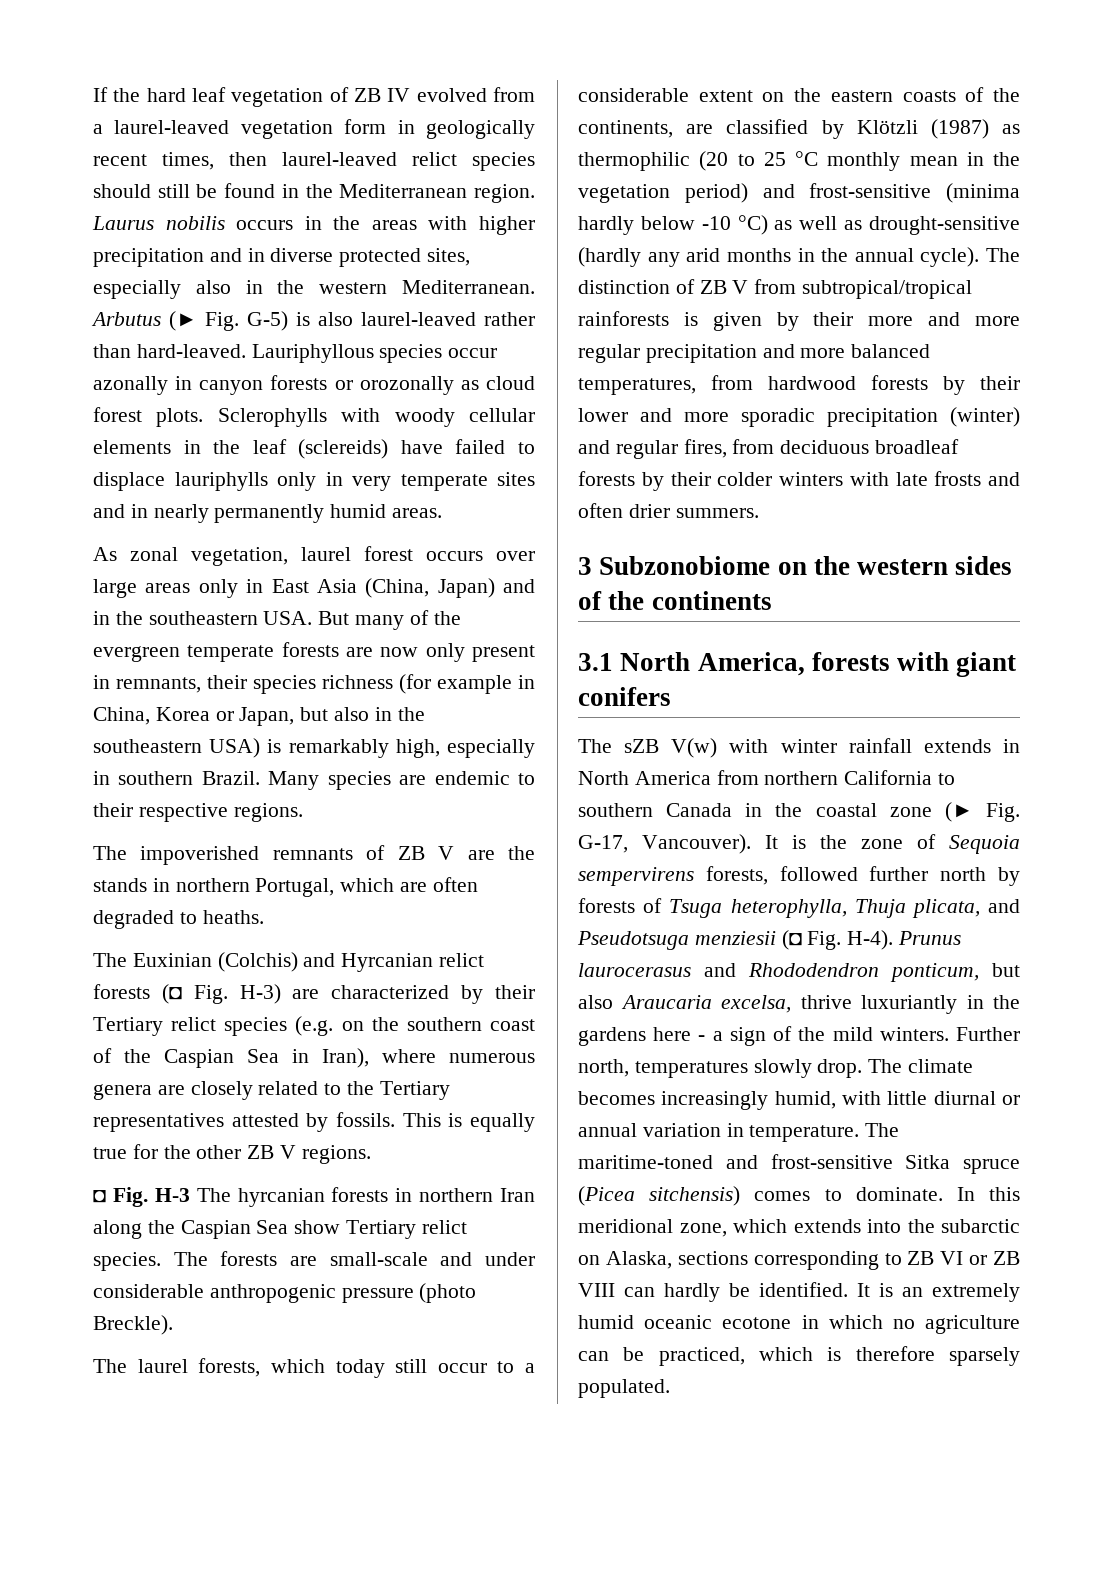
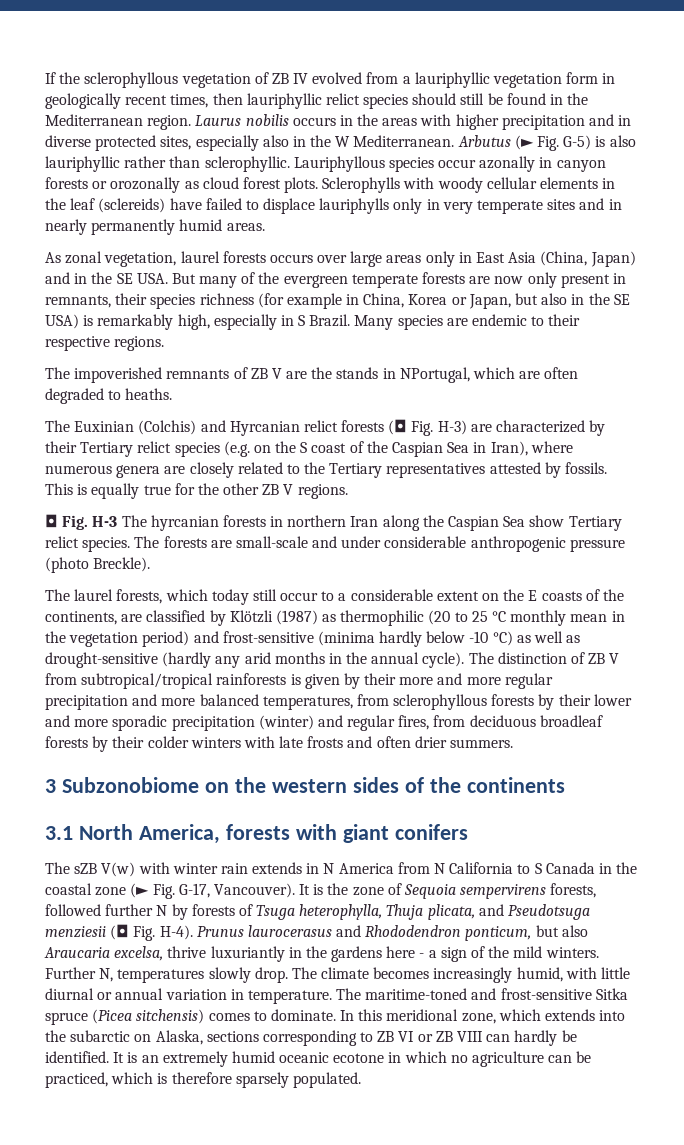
- If the hard leaf vegetation of ZB IV evolved from a laurel-leaved vegetation form in geologically recent times, then laurel-leaved relict species should still be found in the Mediterranean region.
+ If the sclerophyllous vegetation of ZB IV evolved from a lauriphyllic vegetation form in geologically recent times, then lauriphyllic relict species should still be found in the Mediterranean region.
- Laurus nobilis occurs in the areas with higher precipitation and in diverse protected sites, especially also in the western Mediterranean.
+ Laurus nobilis occurs in the areas with higher precipitation and in diverse protected sites, especially also in the W Mediterranean.
- Arbutus (► Fig. G-5) is also laurel-leaved rather than hard-leaved.
+ Arbutus (► Fig. G-5) is also lauriphyllic rather than sclerophyllic.
- As zonal vegetation, laurel forest occurs over large areas only in East Asia (China, Japan) and in the southeastern USA. But many of the evergreen temperate forests are now only present in remnants, their species richness (for example in China, Korea or Japan, but also in the southeastern USA) is remarkably high, especially in southern Brazil.
+ As zonal vegetation, laurel forests occurs over large areas only in East Asia (China, Japan) and in the SE USA. But many of the evergreen temperate forests are now only present in remnants, their species richness (for example in China, Korea or Japan, but also in the SE USA) is remarkably high, especially in S Brazil.
- The impoverished remnants of ZB V are the stands in northern Portugal, which are often degraded to heaths.
+ The impoverished remnants of ZB V are the stands in NPortugal, which are often degraded to heaths.
- The Euxinian (Colchis) and Hyrcanian relict forests (◘ Fig. H-3) are characterized by their Tertiary relict species (e.g. on the southern coast of the Caspian Sea in Iran), where numerous genera are closely related to the Tertiary representatives attested by fossils.
+ The Euxinian (Colchis) and Hyrcanian relict forests (◘ Fig. H-3) are characterized by their Tertiary relict species (e.g. on the S coast of the Caspian Sea in Iran), where numerous genera are closely related to the Tertiary representatives attested by fossils.
- The laurel forests, which today still occur to a considerable extent on the eastern coasts of the continents, are classified by Klötzli (1987) as thermophilic (20 to 25 °C monthly mean in the vegetation period) and frost-sensitive (minima hardly below -10 °C) as well as drought-sensitive (hardly any arid months in the annual cycle).
+ The laurel forests, which today still occur to a considerable extent on the E coasts of the continents, are classified by Klötzli (1987) as thermophilic (20 to 25 °C monthly mean in the vegetation period) and frost-sensitive (minima hardly below -10 °C) as well as drought-sensitive (hardly any arid months in the annual cycle).
- The distinction of ZB V from subtropical/tropical rainforests is given by their more and more regular precipitation and more balanced temperatures, from hardwood forests by their lower and more sporadic precipitation (winter) and regular fires, from deciduous broadleaf forests by their colder winters with late frosts and often drier summers.
+ The distinction of ZB V from subtropical/tropical rainforests is given by their more and more regular precipitation and more balanced temperatures, from sclerophyllous forests by their lower and more sporadic precipitation (winter) and regular fires, from deciduous broadleaf forests by their colder winters with late frosts and often drier summers.
- The sZB V(w) with winter rainfall extends in North America from northern California to southern Canada in the coastal zone (► Fig. G-17, Vancouver).
+ The sZB V(w) with winter rain extends in N America from N California to S Canada in the coastal zone (► Fig. G-17, Vancouver).
- It is the zone of Sequoia sempervirens forests, followed further north by forests of Tsuga heterophylla, Thuja plicata, and Pseudotsuga menziesii (◘ Fig. H-4).
+ It is the zone of Sequoia sempervirens forests, followed further N by forests of Tsuga heterophylla, Thuja plicata, and Pseudotsuga menziesii (◘ Fig. H-4).
- Further north, temperatures slowly drop.
+ Further N, temperatures slowly drop.

